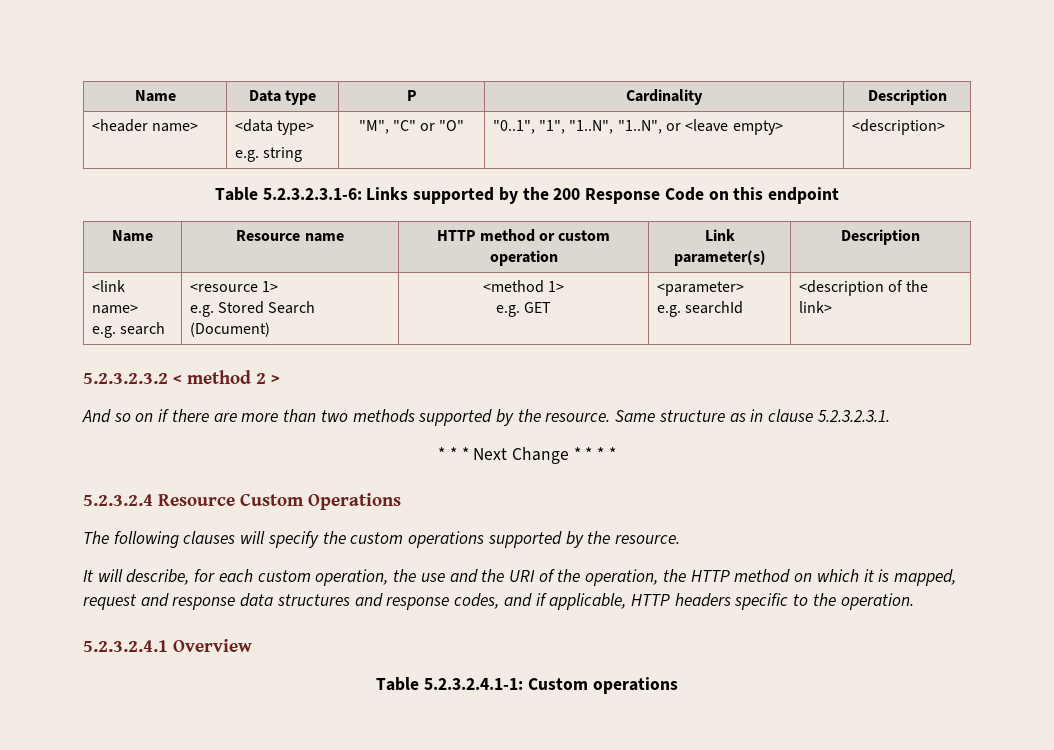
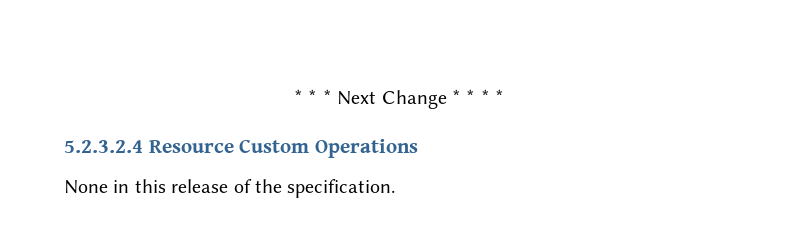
- Name | Data type | P | Cardinality | Description
- <header name> | <data type>
- e.g. string | "M", "C" or "O" | "0..1", "1", "1..N", "1..N", or <leave empty> | <description>
- Table 5.2.3.2.3.1-6: Links supported by the 200 Response Code on this endpoint
- Name | Resource name | HTTP method or custom operation | Link parameter(s) | Description
- <link name>
- e.g. search | <resource 1>
- e.g. Stored Search (Document) | <method 1>
- e.g. GET | <parameter>
- e.g. searchId | <description of the link>
- 5.2.3.2.3.2 < method 2 >
- And so on if there are more than two methods supported by the resource. Same structure as in clause 5.2.3.2.3.1.
- The following clauses will specify the custom operations supported by the resource.
- It will describe, for each custom operation, the use and the URI of the operation, the HTTP method on which it is mapped, request and response data structures and response codes, and if applicable, HTTP headers specific to the operation.
- 5.2.3.2.4.1 Overview
- Table 5.2.3.2.4.1-1: Custom operations
+ None in this release of the specification.

